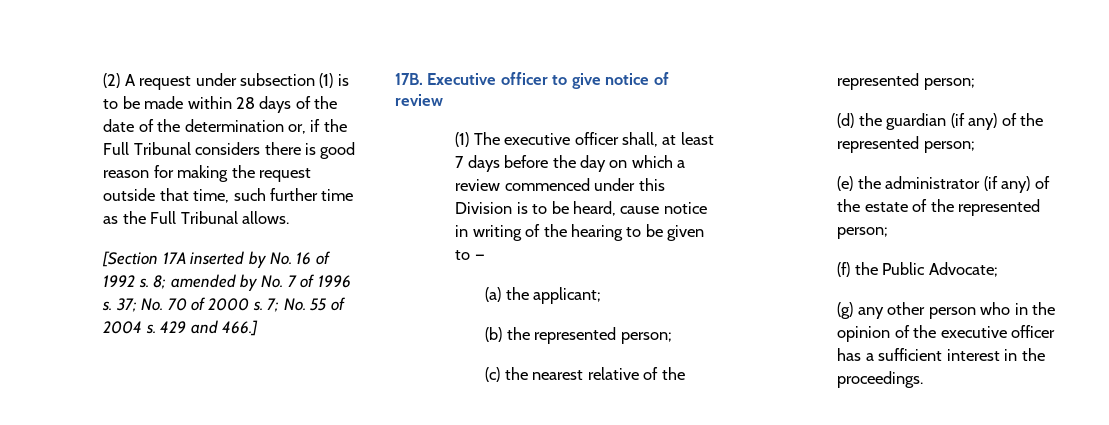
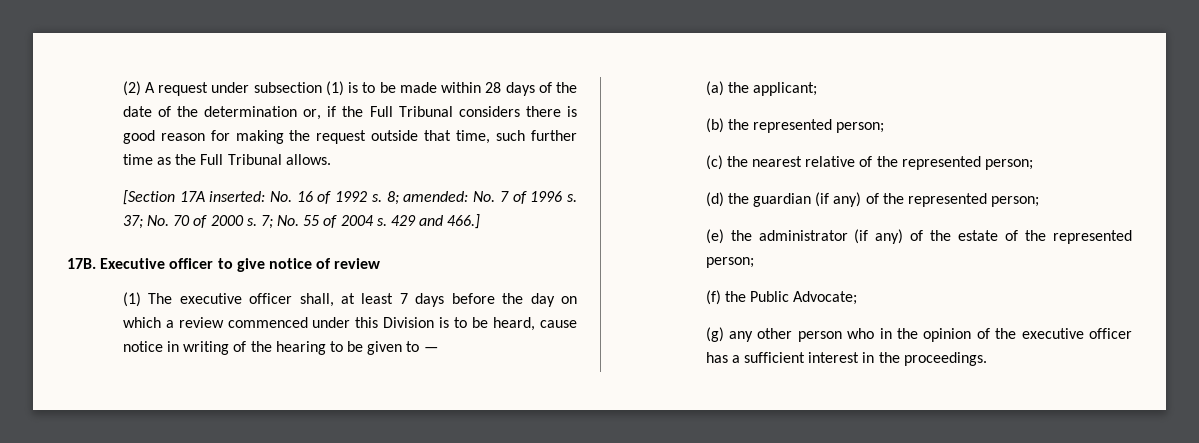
- [Section 17A inserted by No. 16 of 1992 s.
+ [Section 17A inserted: No. 16 of 1992 s.
- 8; amended by No. 7 of 1996 s.
+ 8; amended: No. 7 of 1996 s.

